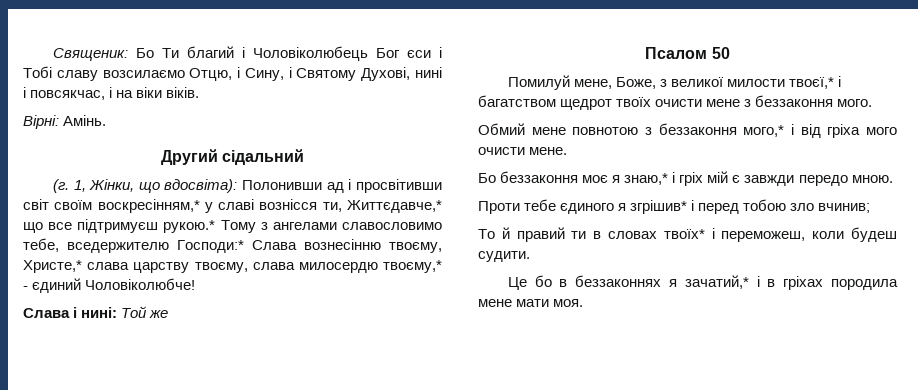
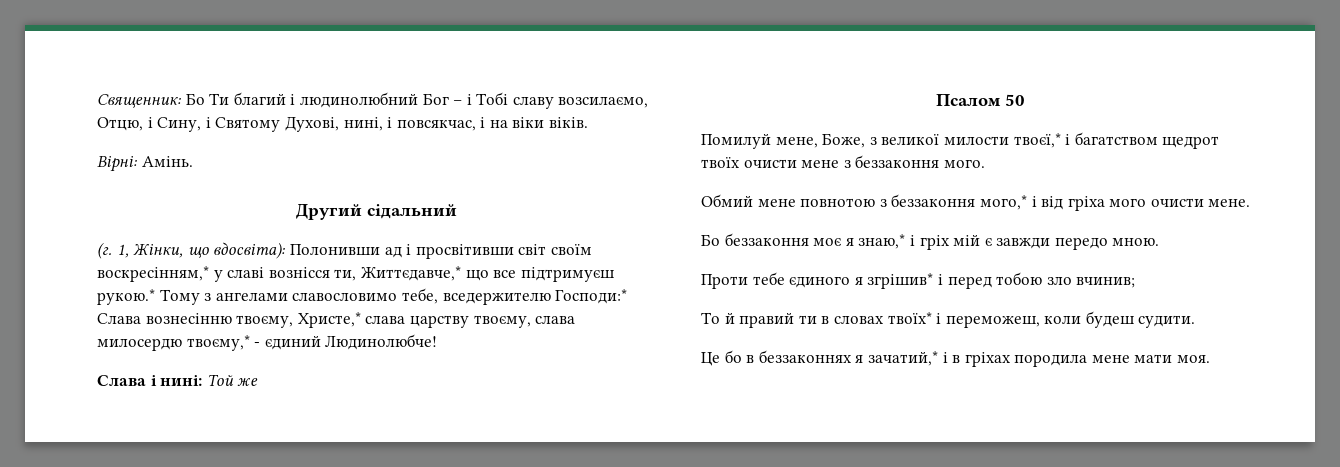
- Священик: Бо Ти благий і Чоловіколюбець Бог єси і Тобі славу возсилаємо Отцю, і Сину, і Святому Духові, нині і повсякчас, і на віки віків.
+ Священник: Бо Ти благий і людинолюбний Бог – і Тобі славу возсилаємо, Отцю, і Сину, і Святому Духові, нині, і повсякчас, і на віки віків.
- (г. 1, Жінки, що вдосвіта): Полонивши ад і просвітивши світ своїм воскресінням,* у славі вознісся ти, Життєдавче,* що все підтримуєш рукою.* Тому з ангелами славословимо тебе, вседержителю Господи:* Слава вознесінню твоєму, Христе,* слава царству твоєму, слава милосердю твоєму,* - єдиний Чоловіколюбче!
+ (г. 1, Жінки, що вдосвіта): Полонивши ад і просвітивши світ своїм воскресінням,* у славі вознісся ти, Життєдавче,* що все підтримуєш рукою.* Тому з ангелами славословимо тебе, вседержителю Господи:* Слава вознесінню твоєму, Христе,* слава царству твоєму, слава милосердю твоєму,* - єдиний Людинолюбче!

